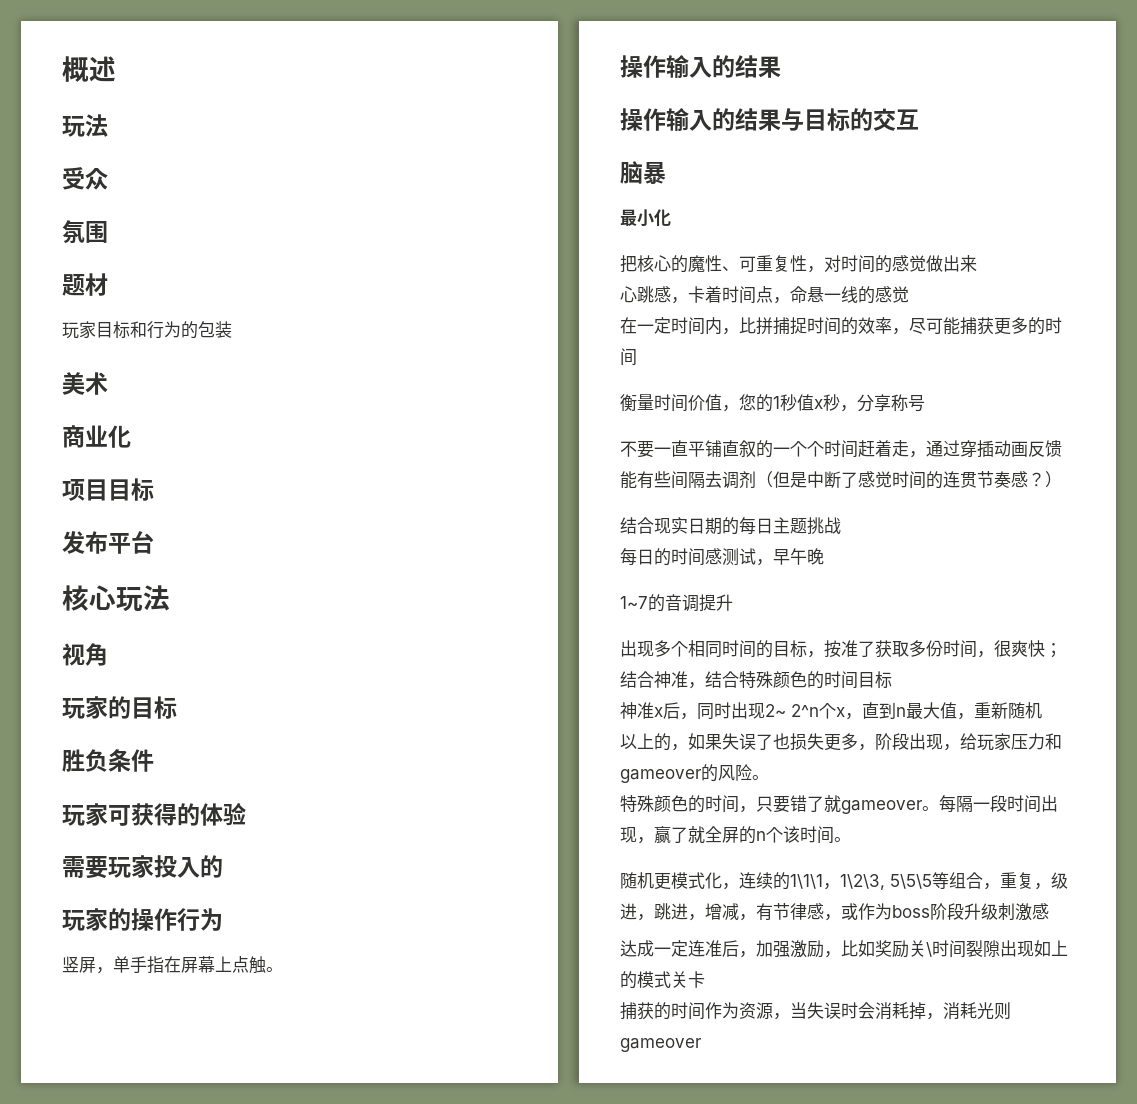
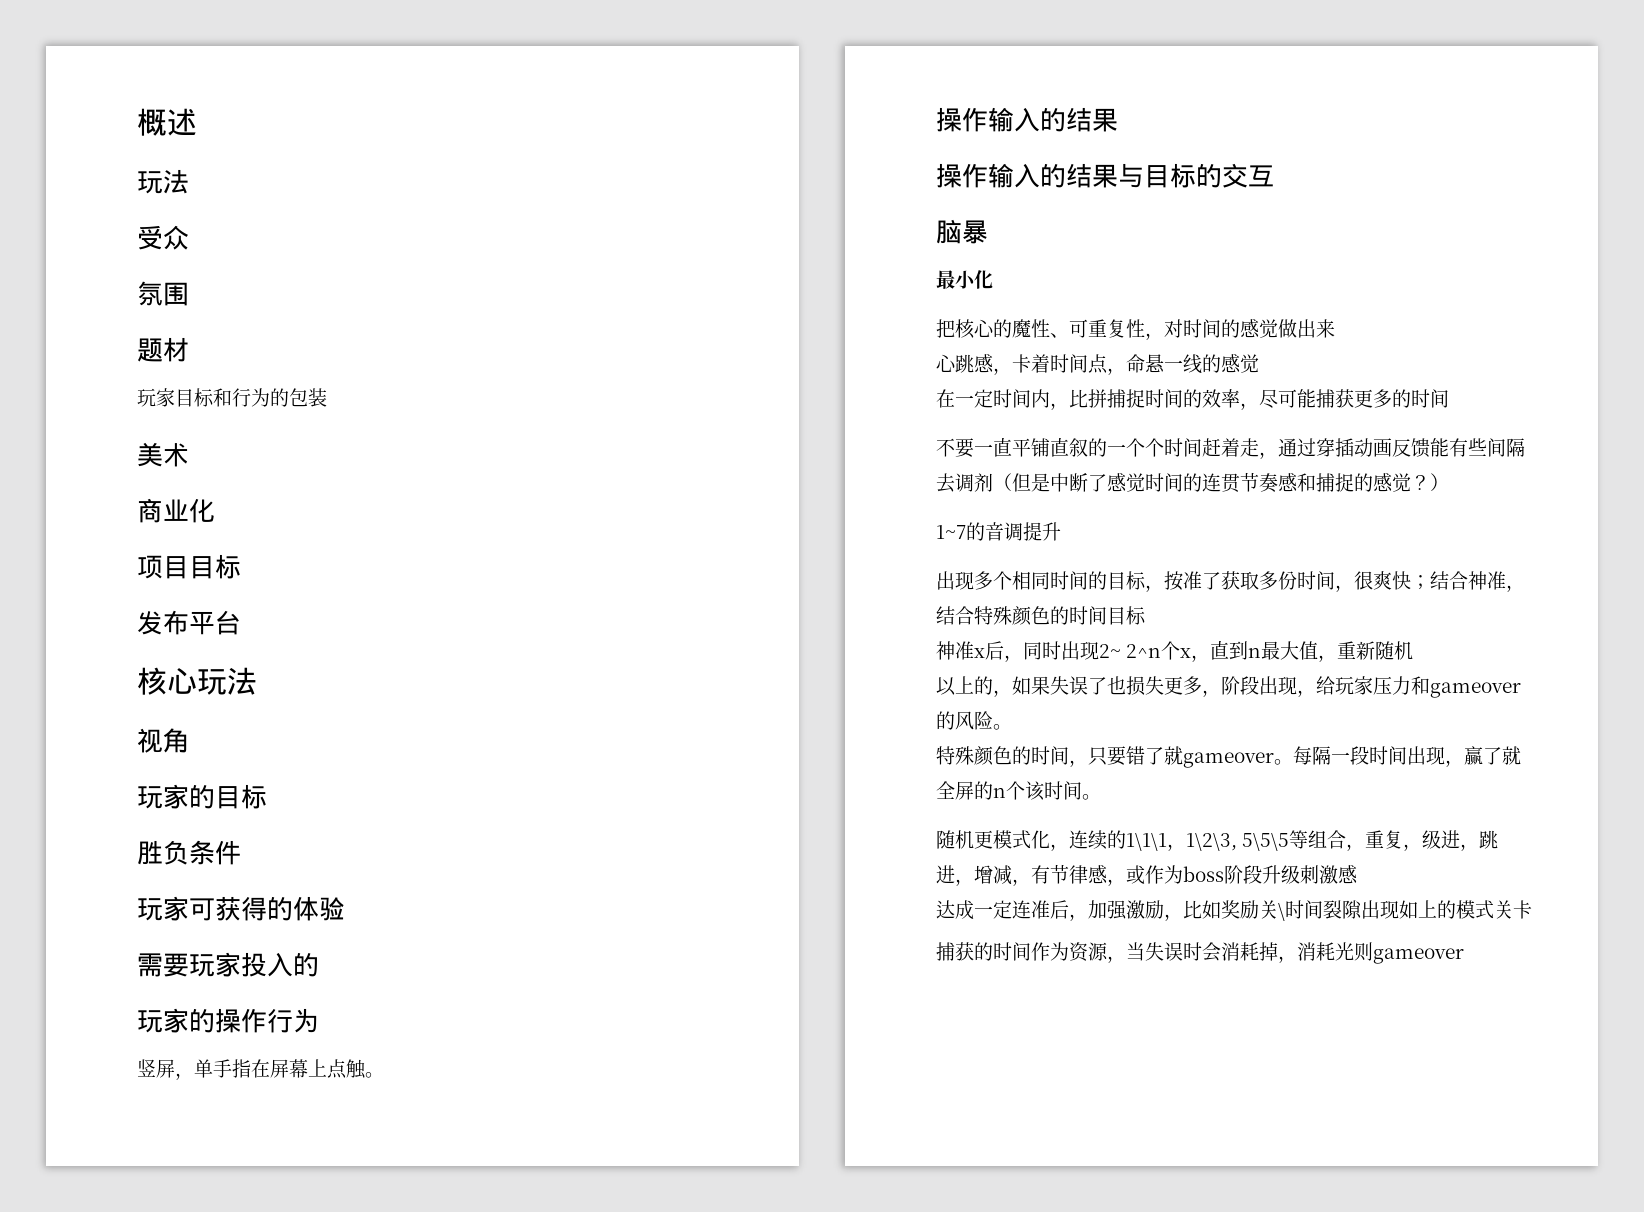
- 衡量时间价值，您的1秒值x秒，分享称号
- 不要一直平铺直叙的一个个时间赶着走，通过穿插动画反馈能有些间隔去调剂（但是中断了感觉时间的连贯节奏感？）
- 结合现实日期的每日主题挑战
- 每日的时间感测试，早午晚
+ 不要一直平铺直叙的一个个时间赶着走，通过穿插动画反馈能有些间隔去调剂（但是中断了感觉时间的连贯节奏感和捕捉的感觉？）

